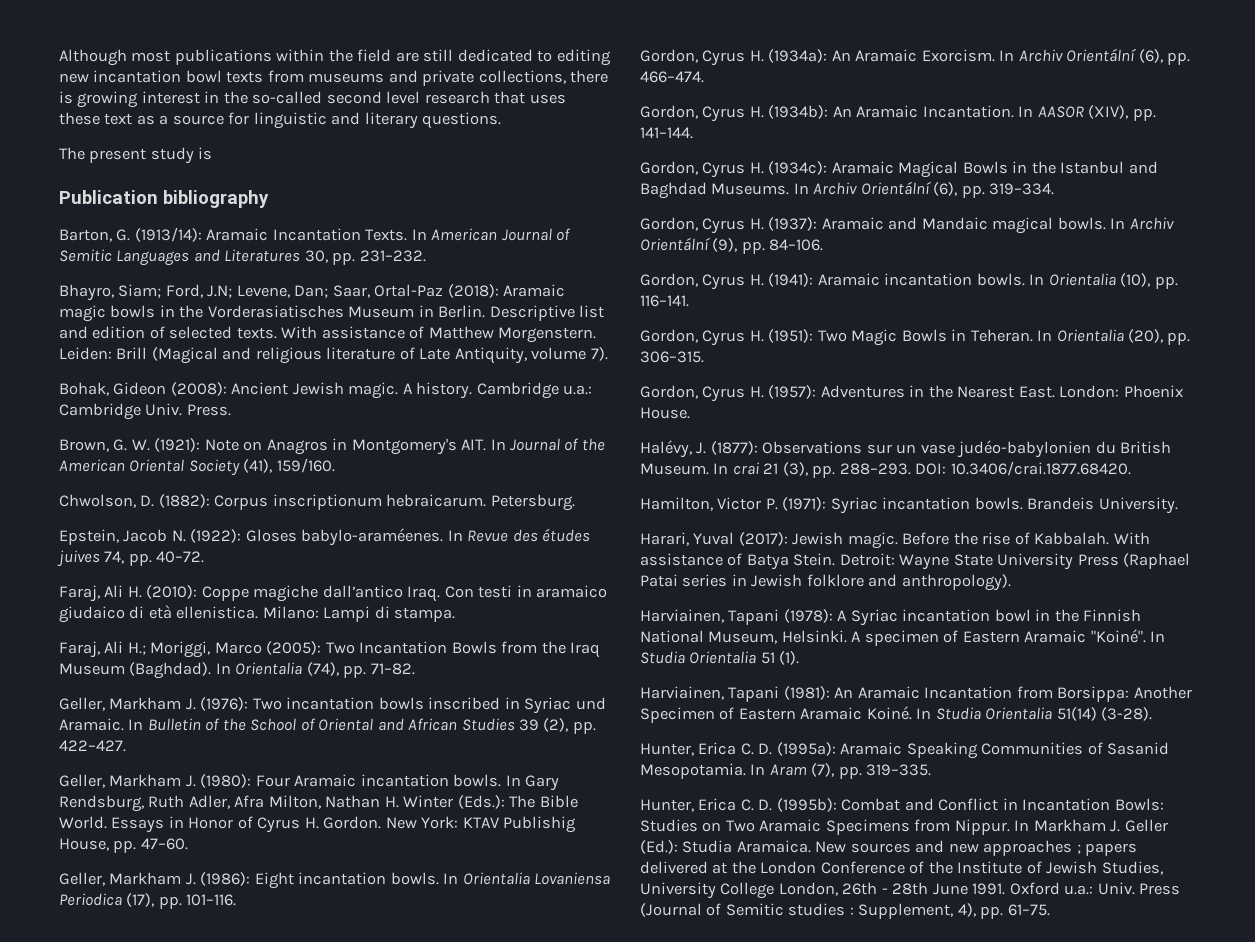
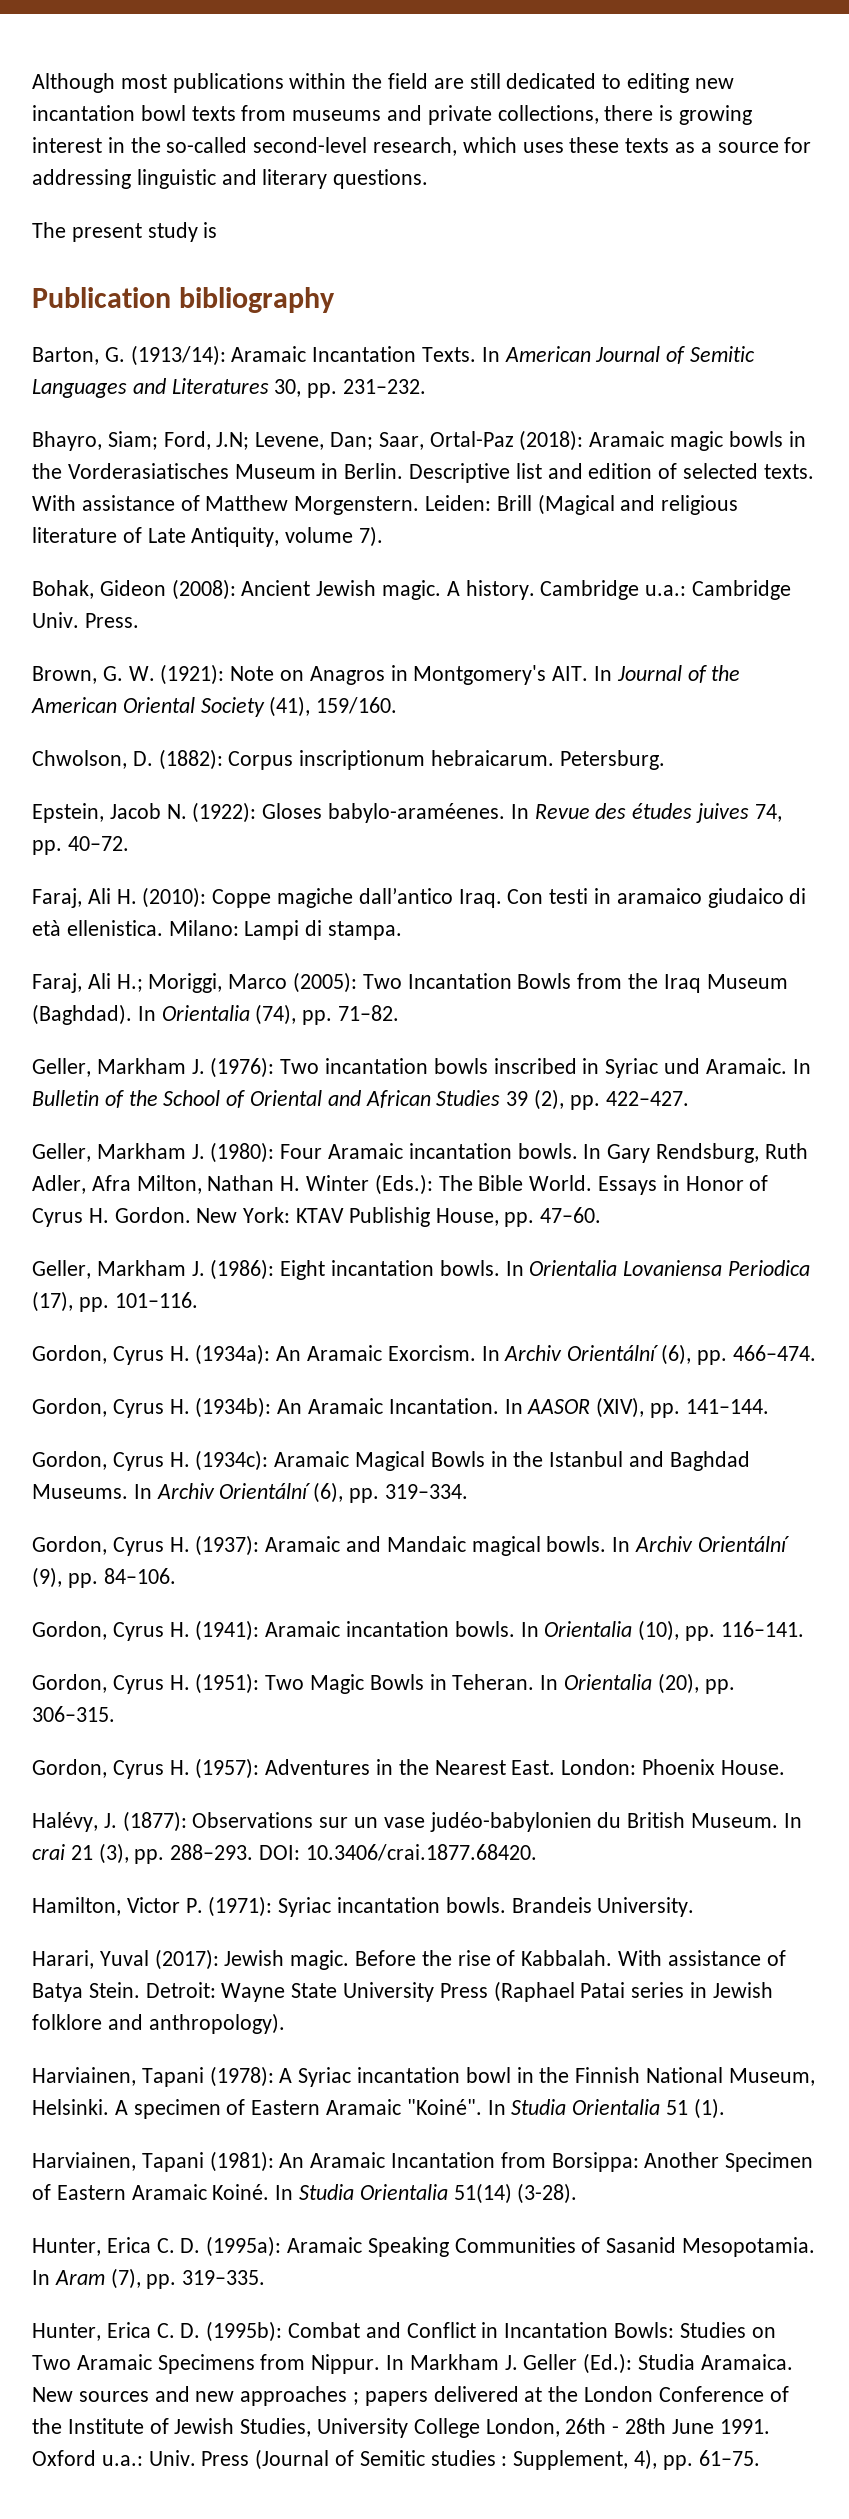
- Although most publications within the field are still dedicated to editing new incantation bowl texts from museums and private collections, there is growing interest in the so-called second level research that uses these text as a source for linguistic and literary questions.
+ Although most publications within the field are still dedicated to editing new incantation bowl texts from museums and private collections, there is growing interest in the so-called second-level research, which uses these texts as a source for addressing linguistic and literary questions.

